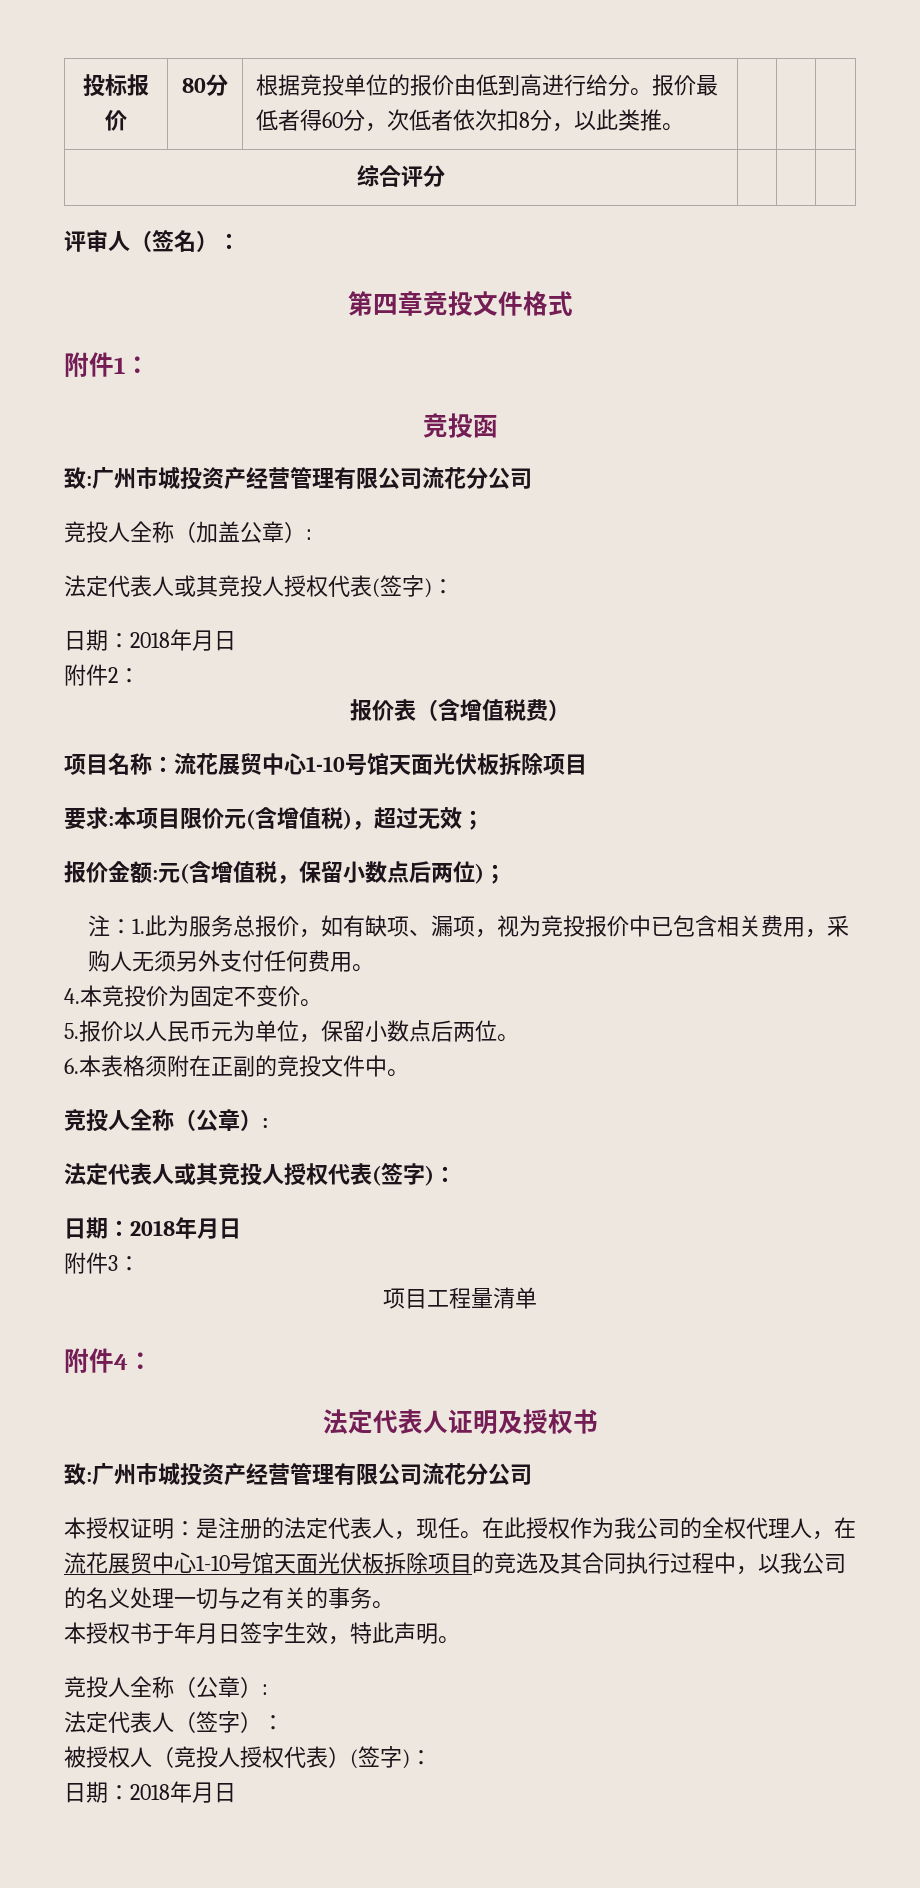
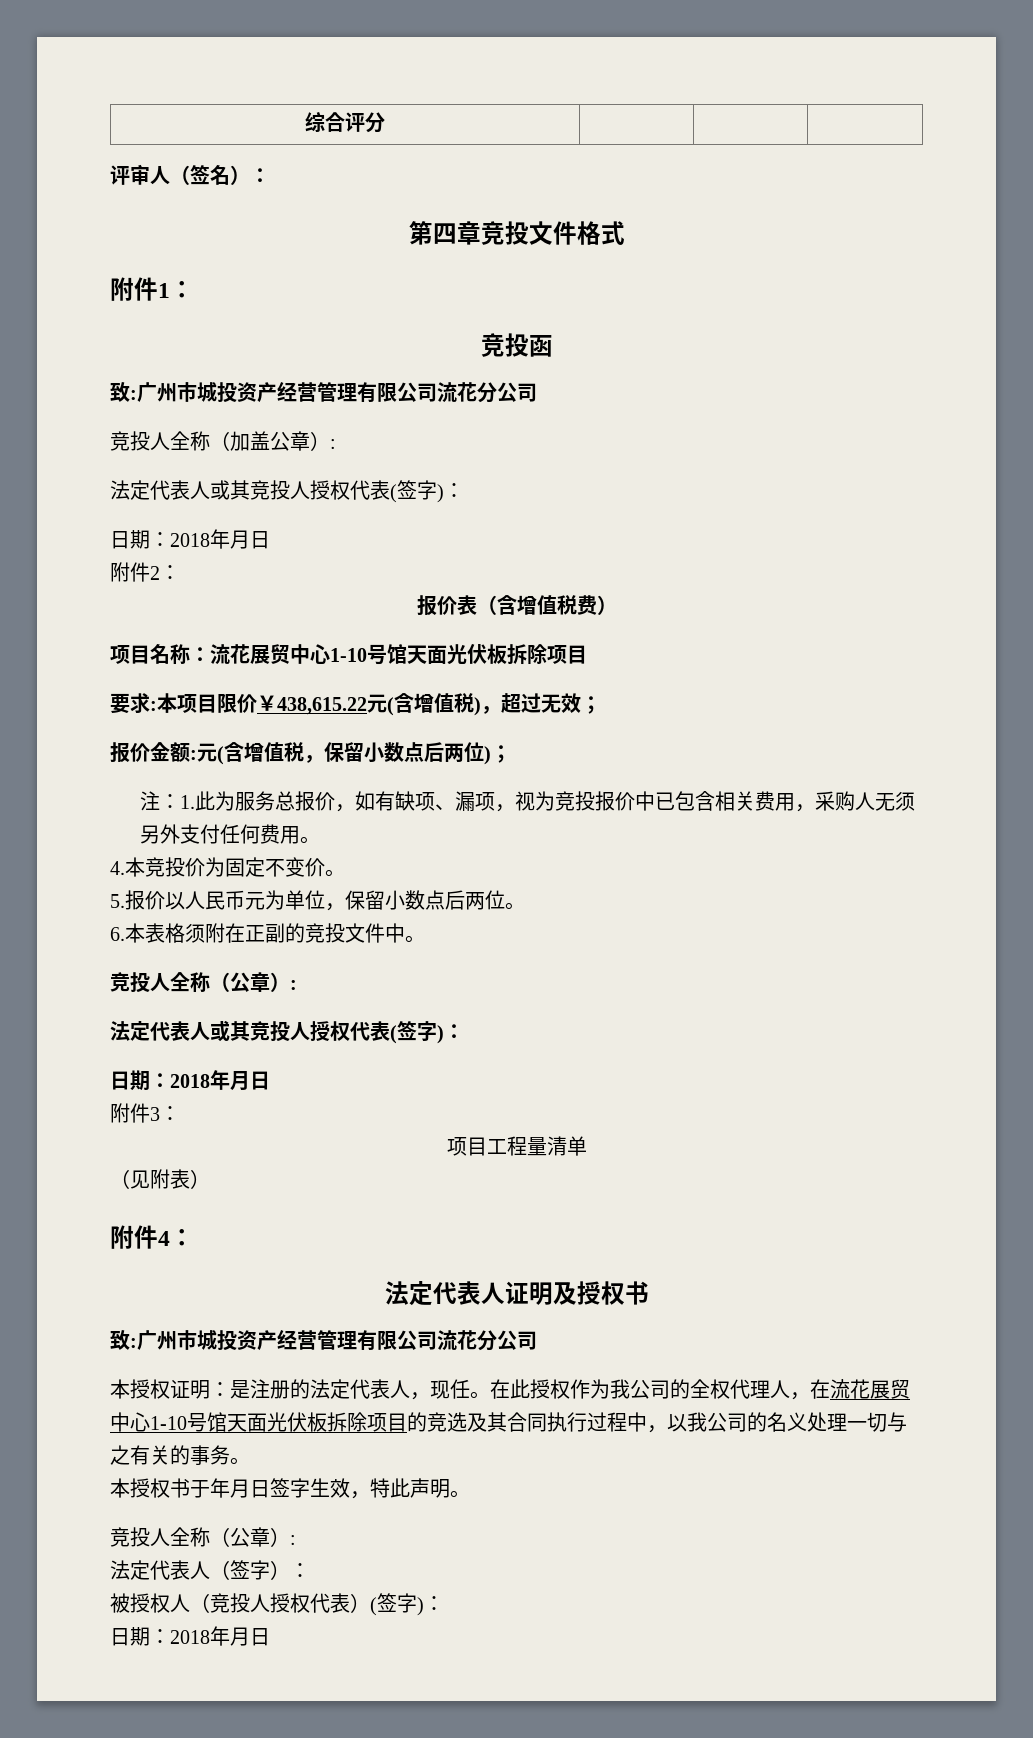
- 投标报价 | 80分 | 根据竞投单位的报价由低到高进行给分。报价最低者得60分，次低者依次扣8分，以此类推。 | | |
- 要求:本项目限价元(含增值税)，超过无效；
+ 要求:本项目限价￥438,615.22元(含增值税)，超过无效；
+ （见附表）

